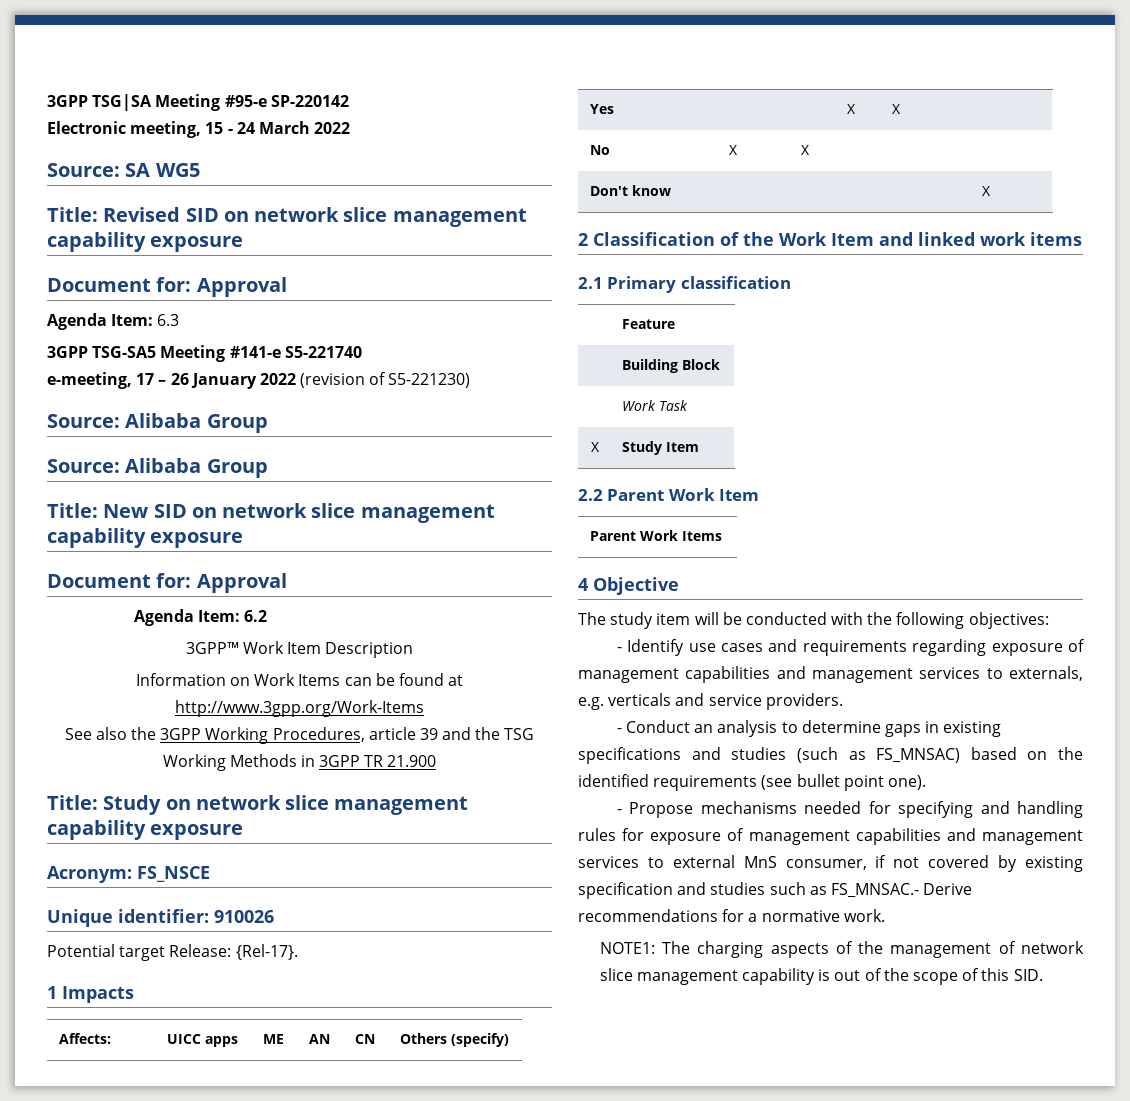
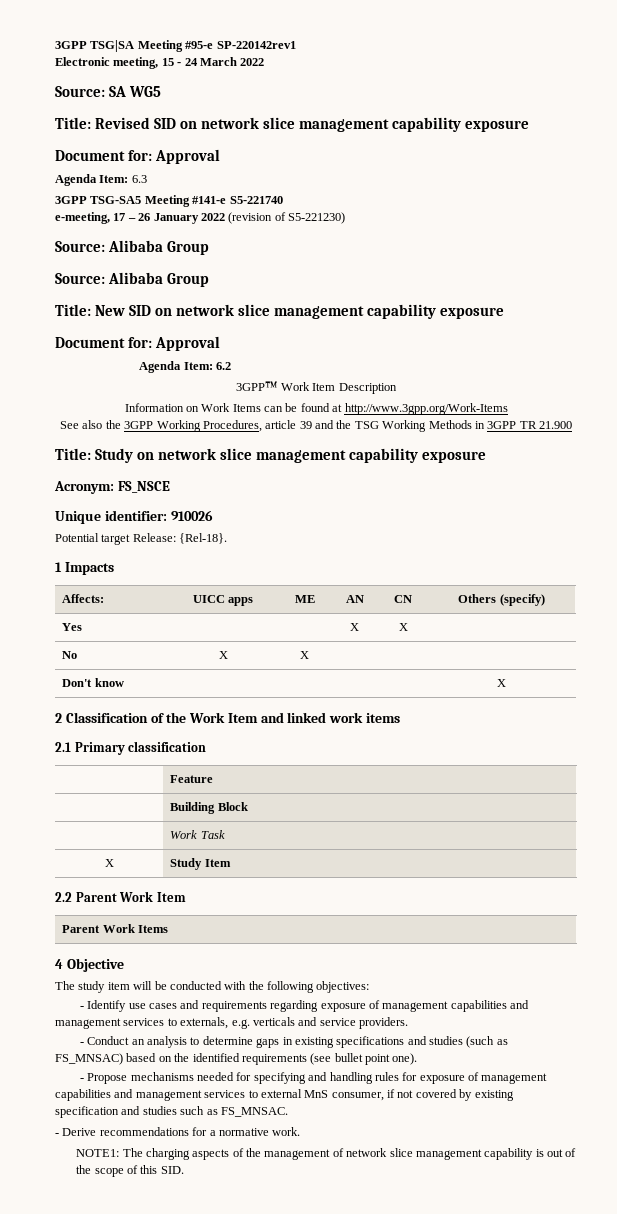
- 3GPP TSG|SA Meeting #95-e SP-220142
+ 3GPP TSG|SA Meeting #95-e SP-220142rev1
- Potential target Release: {Rel-17}.
+ Potential target Release: {Rel-18}.
- - Propose mechanisms needed for specifying and handling rules for exposure of management capabilities and management services to external MnS consumer, if not covered by existing specification and studies such as FS_MNSAC.- Derive recommendations for a normative work.
+ - Propose mechanisms needed for specifying and handling rules for exposure of management capabilities and management services to external MnS consumer, if not covered by existing specification and studies such as FS_MNSAC.
+ - Derive recommendations for a normative work.

